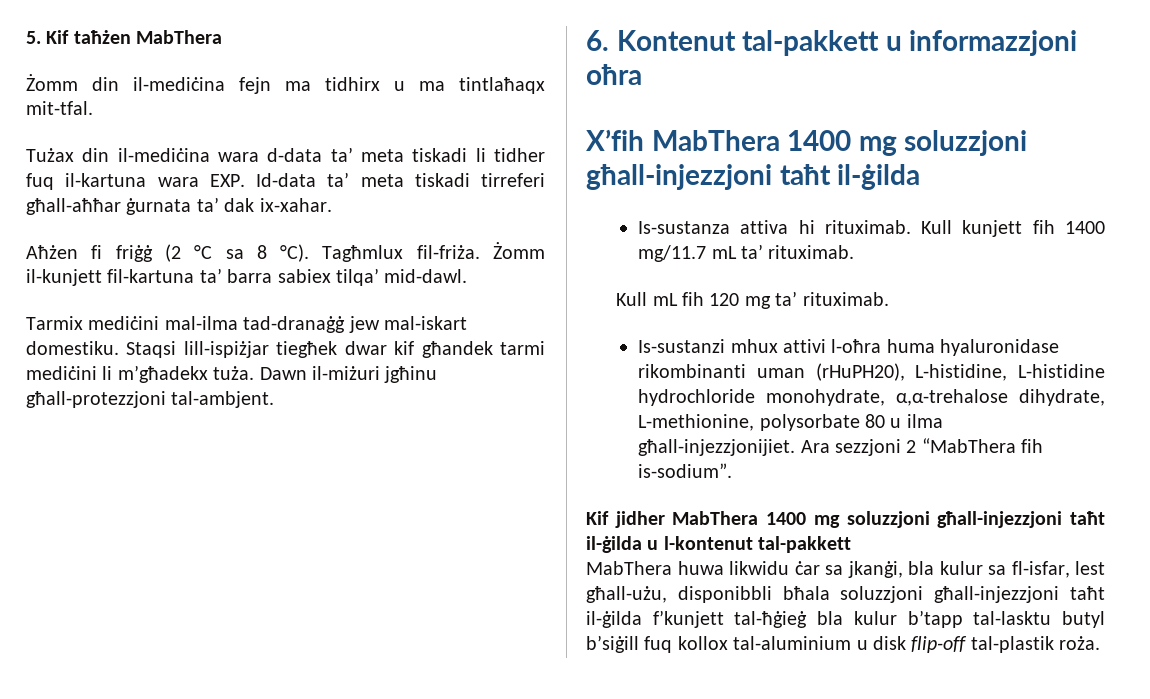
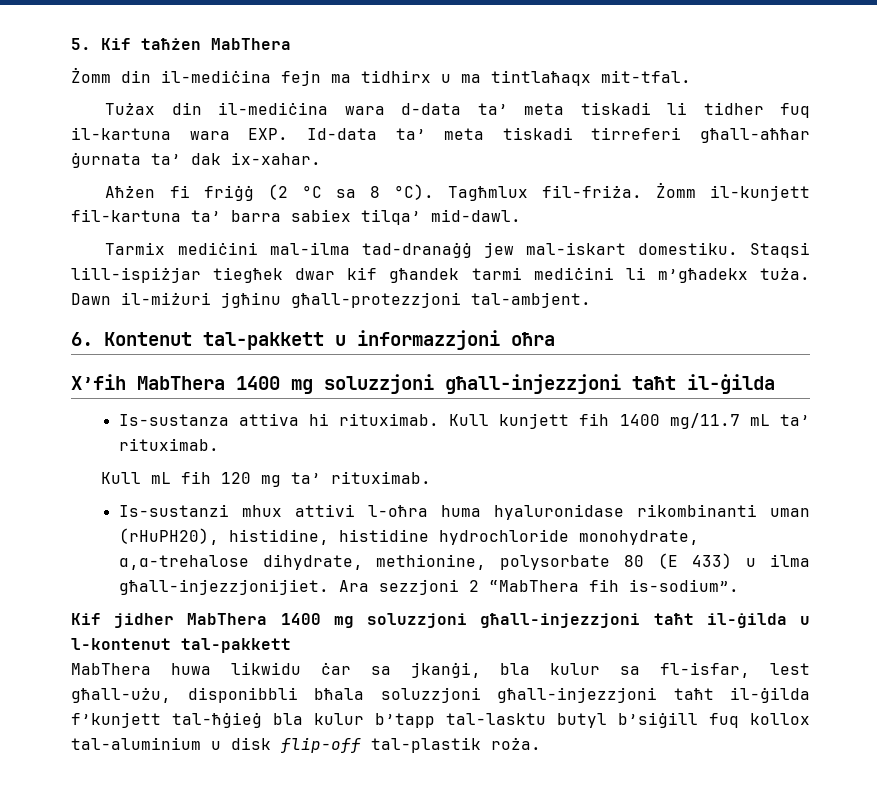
- Is-sustanzi mhux attivi l-oħra huma hyaluronidase rikombinanti uman (rHuPH20), L-histidine, L-histidine hydrochloride monohydrate, α,α-trehalose dihydrate, L-methionine, polysorbate 80 u ilma għall-injezzjonijiet.
+ Is-sustanzi mhux attivi l-oħra huma hyaluronidase rikombinanti uman (rHuPH20), histidine, histidine hydrochloride monohydrate, α,α-trehalose dihydrate, methionine, polysorbate 80 (E 433) u ilma għall-injezzjonijiet.

